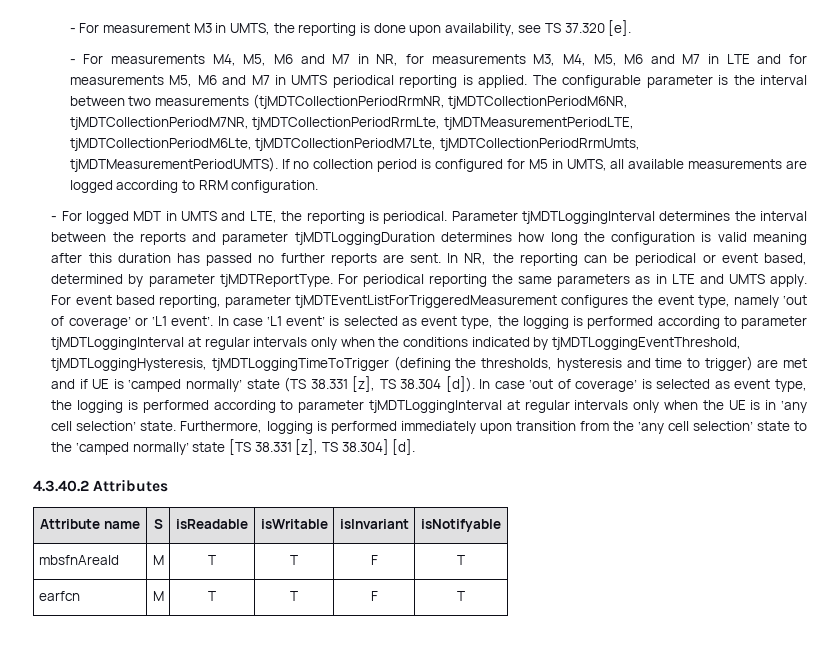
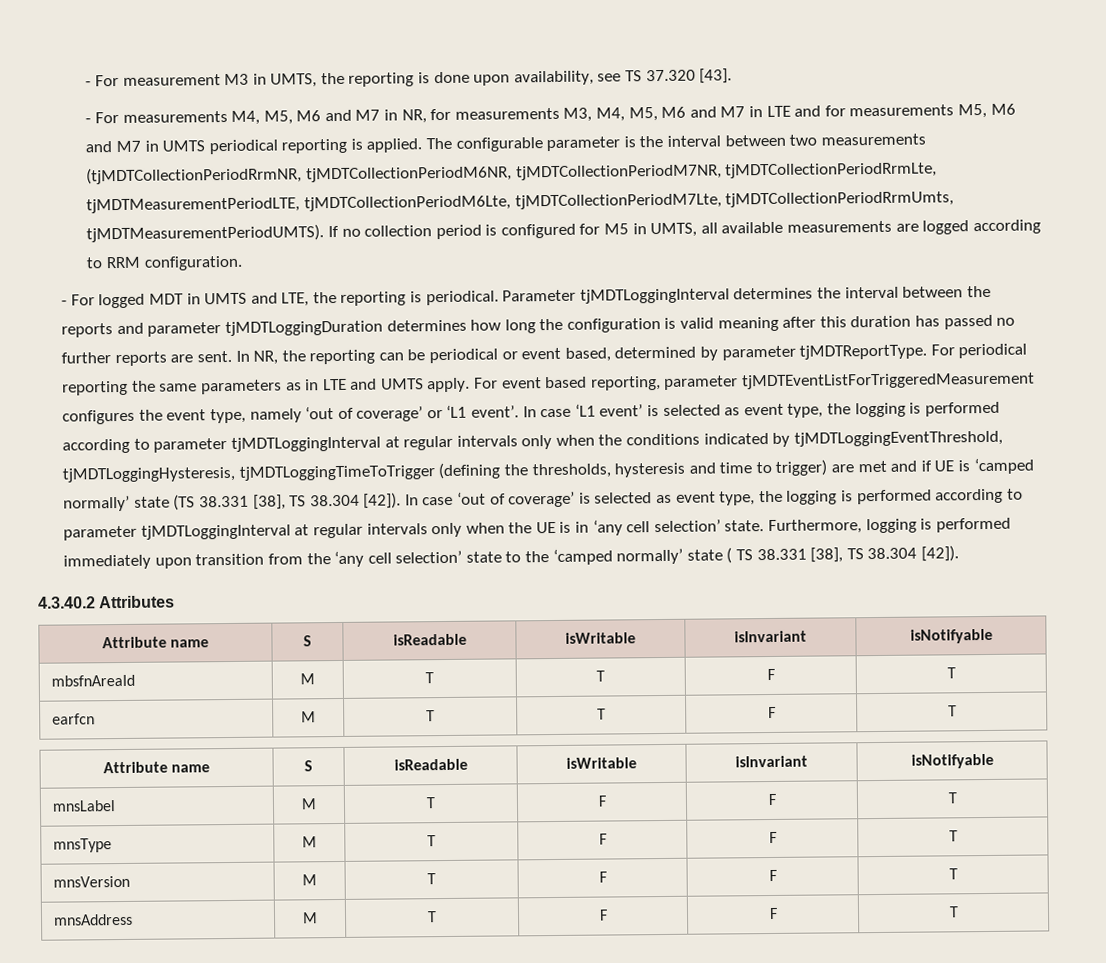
- - For measurement M3 in UMTS, the reporting is done upon availability, see TS 37.320 [e].
+ - For measurement M3 in UMTS, the reporting is done upon availability, see TS 37.320 [43].
- In case ‘L1 event’ is selected as event type, the logging is performed according to parameter tjMDTLoggingInterval at regular intervals only when the conditions indicated by tjMDTLoggingEventThreshold, tjMDTLoggingHysteresis, tjMDTLoggingTimeToTrigger (defining the thresholds, hysteresis and time to trigger) are met and if UE is ‘camped normally’ state (TS 38.331 [z], TS 38.304 [d]).
+ In case ‘L1 event’ is selected as event type, the logging is performed according to parameter tjMDTLoggingInterval at regular intervals only when the conditions indicated by tjMDTLoggingEventThreshold, tjMDTLoggingHysteresis, tjMDTLoggingTimeToTrigger (defining the thresholds, hysteresis and time to trigger) are met and if UE is ‘camped normally’ state (TS 38.331 [38], TS 38.304 [42]).
- Furthermore, logging is performed immediately upon transition from the ‘any cell selection’ state to the ‘camped normally’ state [TS 38.331 [z], TS 38.304] [d].
+ Furthermore, logging is performed immediately upon transition from the ‘any cell selection’ state to the ‘camped normally’ state ( TS 38.331 [38], TS 38.304 [42]).
  earfcn | M | T | T | F | T
+ Attribute name | S | isReadable | isWritable | isInvariant | isNotifyable
+ mnsLabel | M | T | F | F | T
+ mnsType | M | T | F | F | T
+ mnsVersion | M | T | F | F | T
+ mnsAddress | M | T | F | F | T

